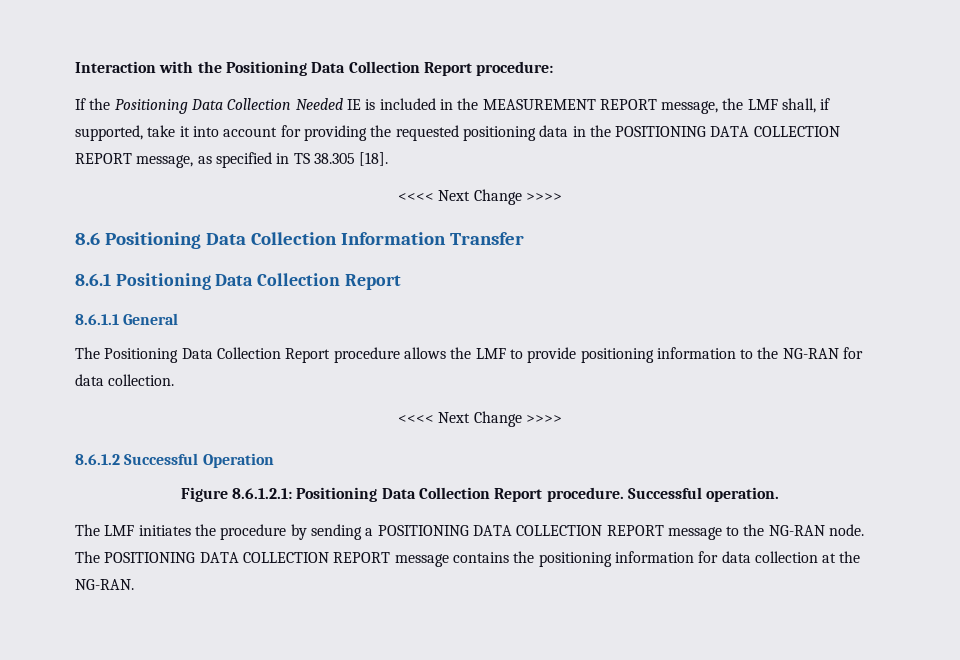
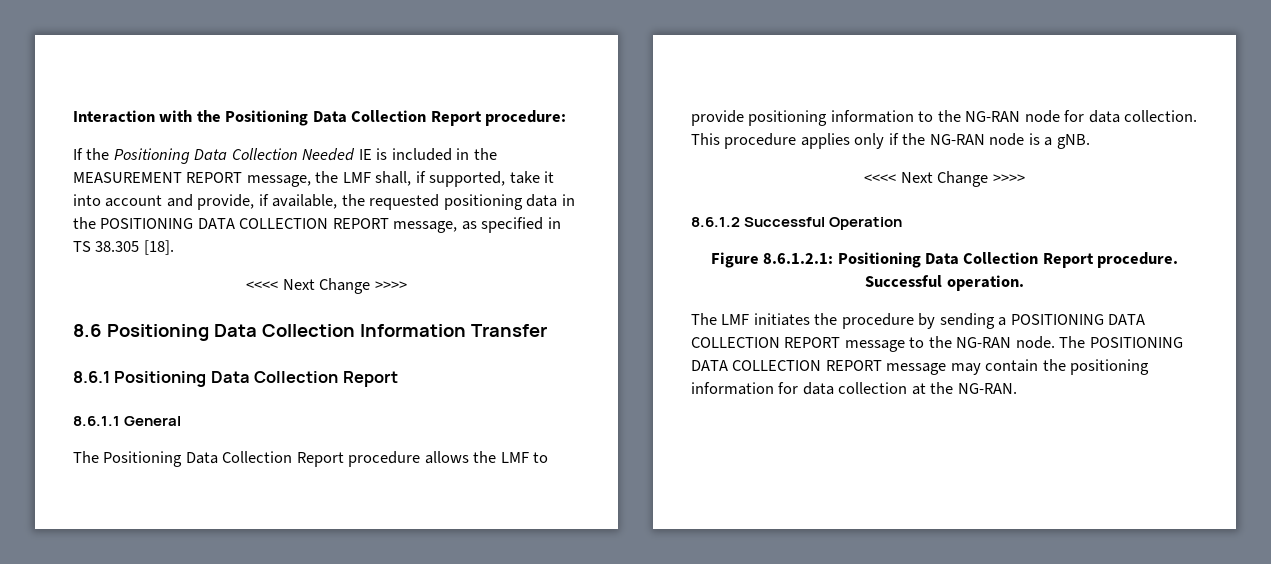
- If the Positioning Data Collection Needed IE is included in the MEASUREMENT REPORT message, the LMF shall, if supported, take it into account for providing the requested positioning data in the POSITIONING DATA COLLECTION REPORT message, as specified in TS 38.305 [18].
+ If the Positioning Data Collection Needed IE is included in the MEASUREMENT REPORT message, the LMF shall, if supported, take it into account and provide, if available, the requested positioning data in the POSITIONING DATA COLLECTION REPORT message, as specified in TS 38.305 [18].
- The Positioning Data Collection Report procedure allows the LMF to provide positioning information to the NG-RAN for data collection.
+ The Positioning Data Collection Report procedure allows the LMF to provide positioning information to the NG-RAN node for data collection. This procedure applies only if the NG-RAN node is a gNB.
- The POSITIONING DATA COLLECTION REPORT message contains the positioning information for data collection at the NG-RAN.
+ The POSITIONING DATA COLLECTION REPORT message may contain the positioning information for data collection at the NG-RAN.

